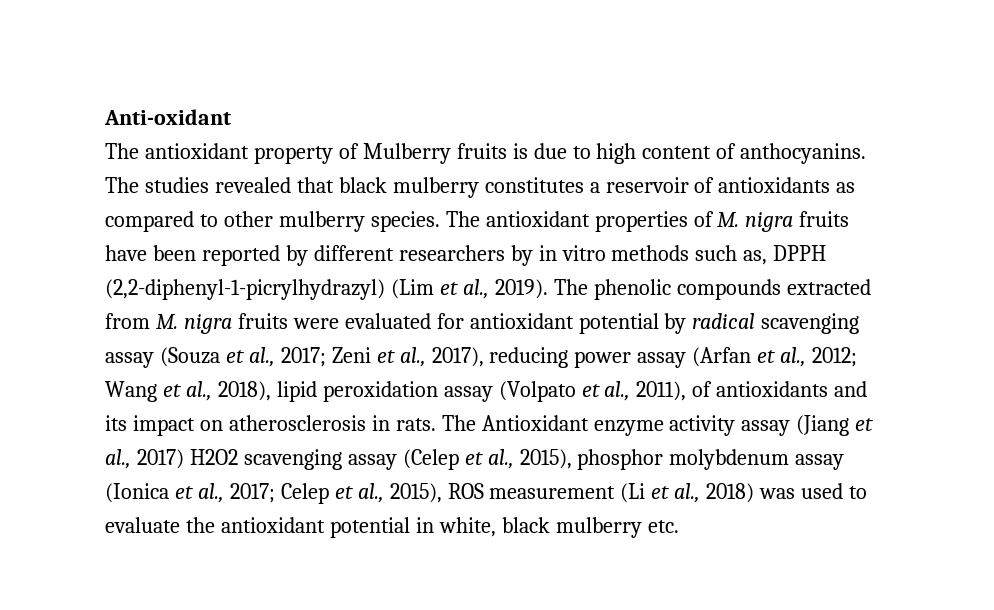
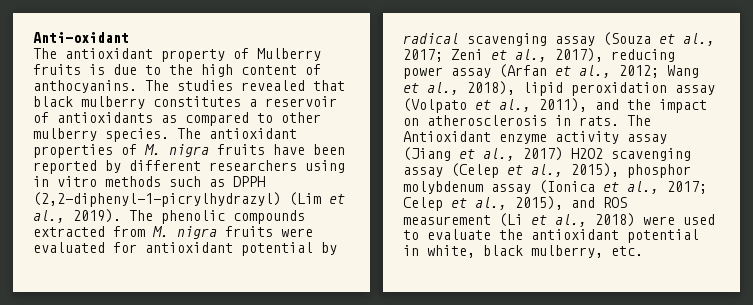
- The antioxidant property of Mulberry fruits is due to high content of anthocyanins.
+ The antioxidant property of Mulberry fruits is due to the high content of anthocyanins.
- The antioxidant properties of M. nigra fruits have been reported by different researchers by in vitro methods such as, DPPH (2,2-diphenyl-1-picrylhydrazyl) (Lim et al., 2019).
+ The antioxidant properties of M. nigra fruits have been reported by different researchers using in vitro methods such as DPPH (2,2-diphenyl-1-picrylhydrazyl) (Lim et al., 2019).
- The phenolic compounds extracted from M. nigra fruits were evaluated for antioxidant potential by radical scavenging assay (Souza et al., 2017; Zeni et al., 2017), reducing power assay (Arfan et al., 2012; Wang et al., 2018), lipid peroxidation assay (Volpato et al., 2011), of antioxidants and its impact on atherosclerosis in rats.
+ The phenolic compounds extracted from M. nigra fruits were evaluated for antioxidant potential by radical scavenging assay (Souza et al., 2017; Zeni et al., 2017), reducing power assay (Arfan et al., 2012; Wang et al., 2018), lipid peroxidation assay (Volpato et al., 2011), and the impact on atherosclerosis in rats.
- The Antioxidant enzyme activity assay (Jiang et al., 2017) H2O2 scavenging assay (Celep et al., 2015), phosphor molybdenum assay (Ionica et al., 2017; Celep et al., 2015), ROS measurement (Li et al., 2018) was used to evaluate the antioxidant potential in white, black mulberry etc.
+ The Antioxidant enzyme activity assay (Jiang et al., 2017) H2O2 scavenging assay (Celep et al., 2015), phosphor molybdenum assay (Ionica et al., 2017; Celep et al., 2015), and ROS measurement (Li et al., 2018) were used to evaluate the antioxidant potential in white, black mulberry, etc.

